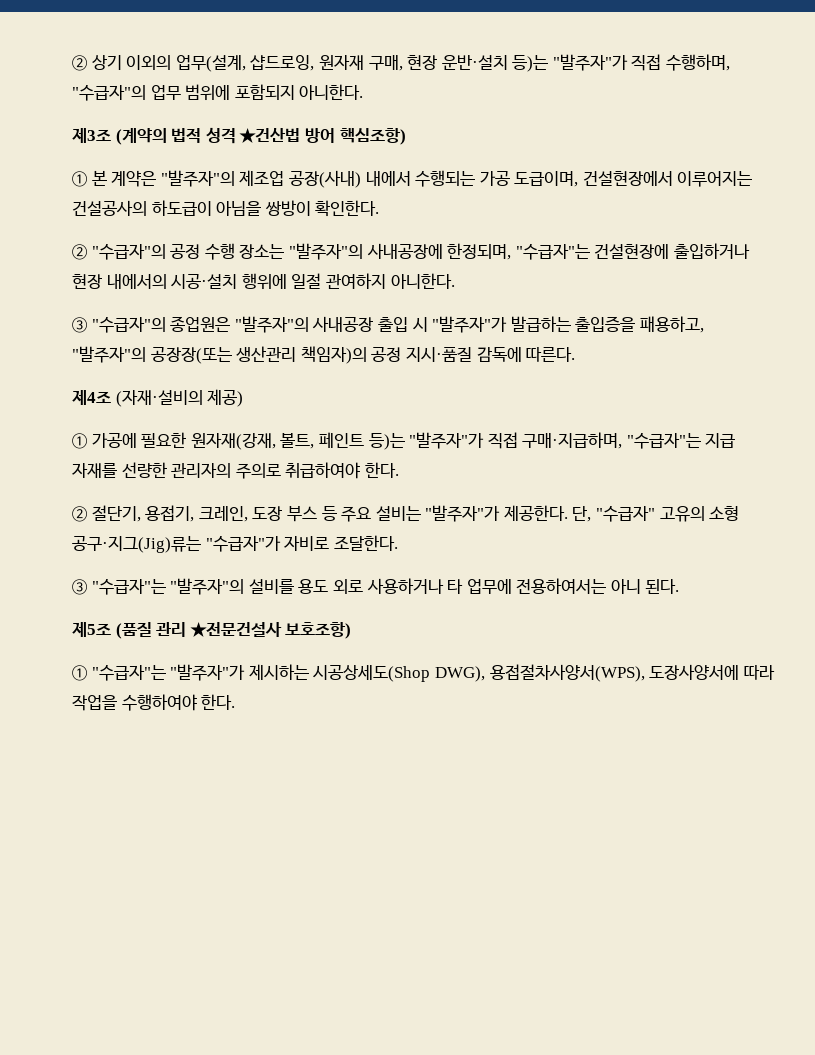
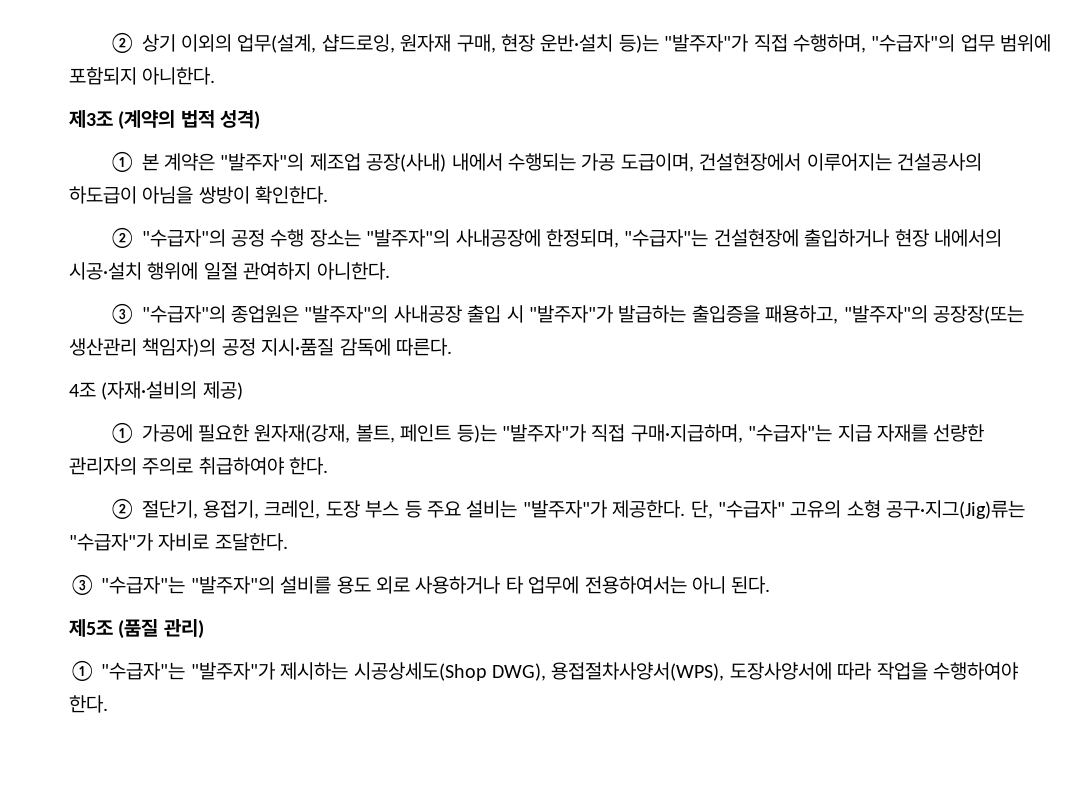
- 제3조 (계약의 법적 성격 ★건산법 방어 핵심조항)
+ 제3조 (계약의 법적 성격)
- 제4조 (자재·설비의 제공)
+ 4조 (자재·설비의 제공)
- 제5조 (품질 관리 ★전문건설사 보호조항)
+ 제5조 (품질 관리)

